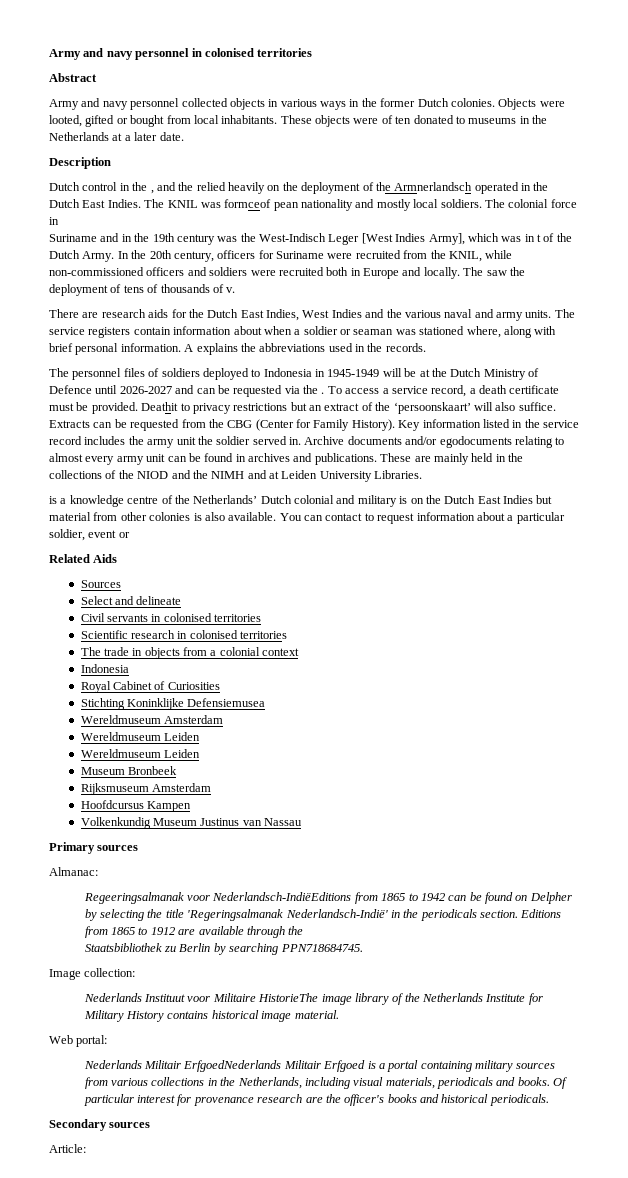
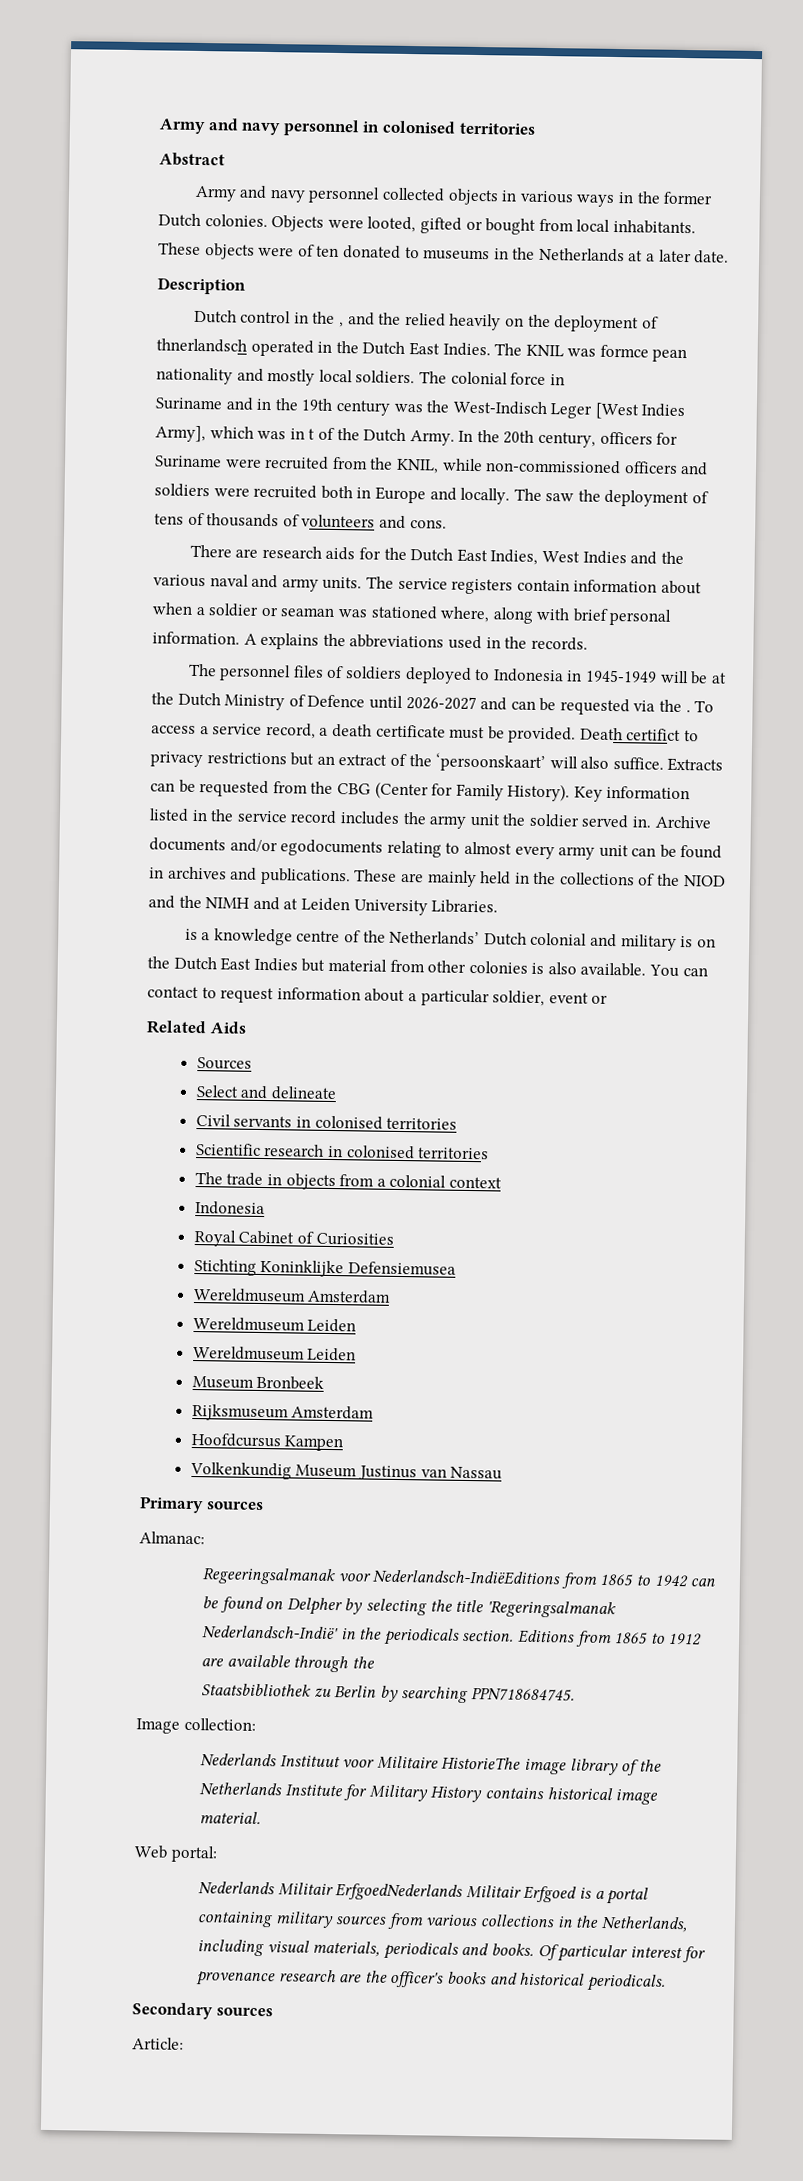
- Dutch control in the , and the relied heavily on the deployment of the Armnerlandsch operated in the Dutch East Indies.
+ Dutch control in the , and the relied heavily on the deployment of thnerlandsch operated in the Dutch East Indies.
- The KNIL was formceof pean nationality and mostly local soldiers.
+ The KNIL was formce pean nationality and mostly local soldiers.
- The saw the deployment of tens of thousands of v.
+ The saw the deployment of tens of thousands of volunteers and cons.
- Deathit to privacy restrictions but an extract of the ‘persoonskaart’ will also suffice.
+ Death certifict to privacy restrictions but an extract of the ‘persoonskaart’ will also suffice.

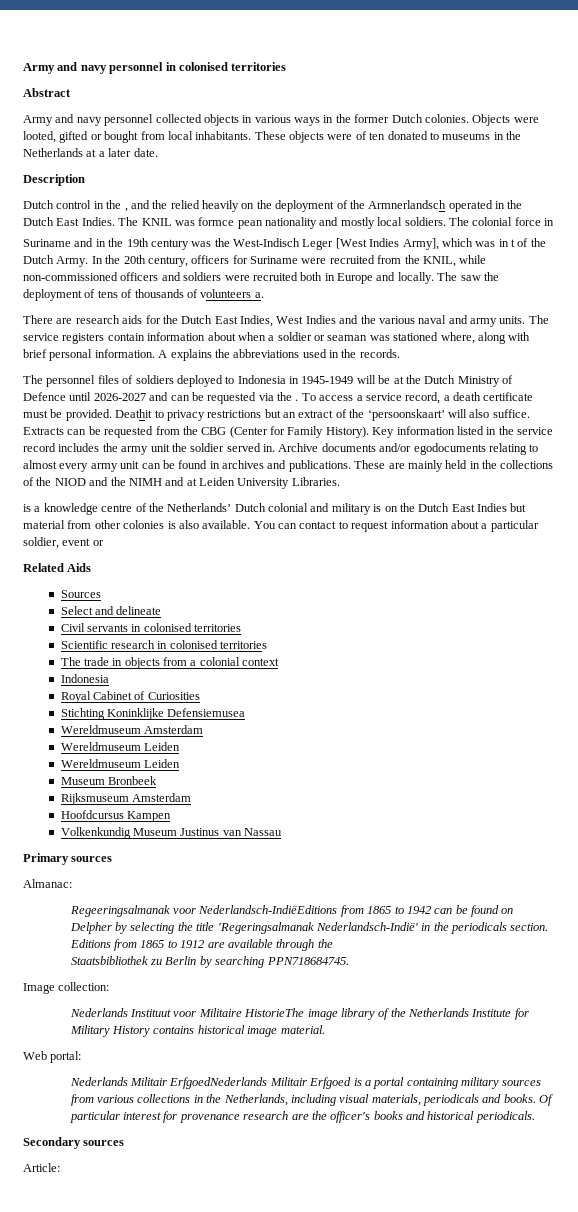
- Dutch control in the , and the relied heavily on the deployment of thnerlandsch operated in the Dutch East Indies.
+ Dutch control in the , and the relied heavily on the deployment of the Armnerlandsch operated in the Dutch East Indies.
- The saw the deployment of tens of thousands of volunteers and cons.
+ The saw the deployment of tens of thousands of volunteers a.
- Death certifict to privacy restrictions but an extract of the ‘persoonskaart’ will also suffice.
+ Deathit to privacy restrictions but an extract of the ‘persoonskaart’ will also suffice.

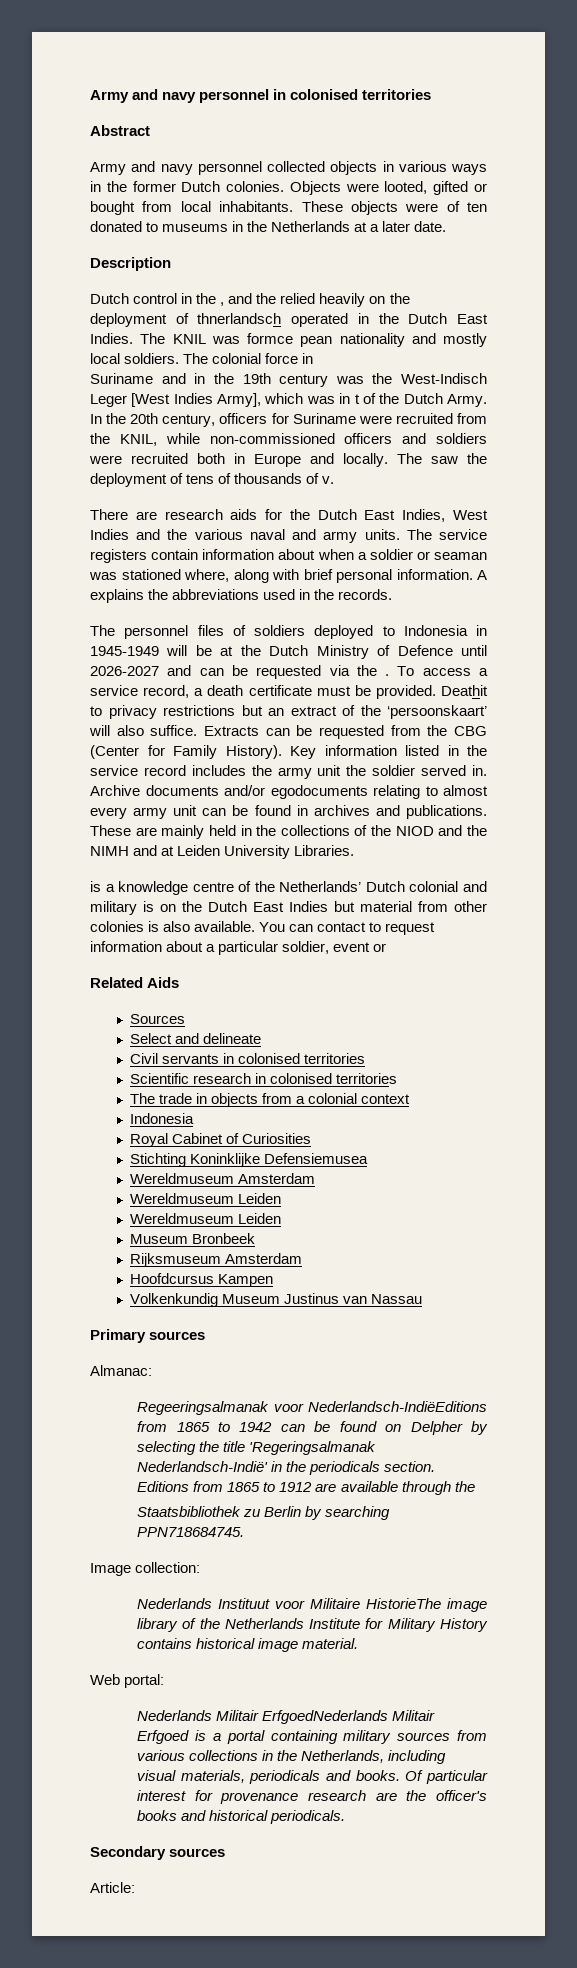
- Dutch control in the , and the relied heavily on the deployment of the Armnerlandsch operated in the Dutch East Indies.
+ Dutch control in the , and the relied heavily on the deployment of thnerlandsch operated in the Dutch East Indies.
- The saw the deployment of tens of thousands of volunteers a.
+ The saw the deployment of tens of thousands of v.

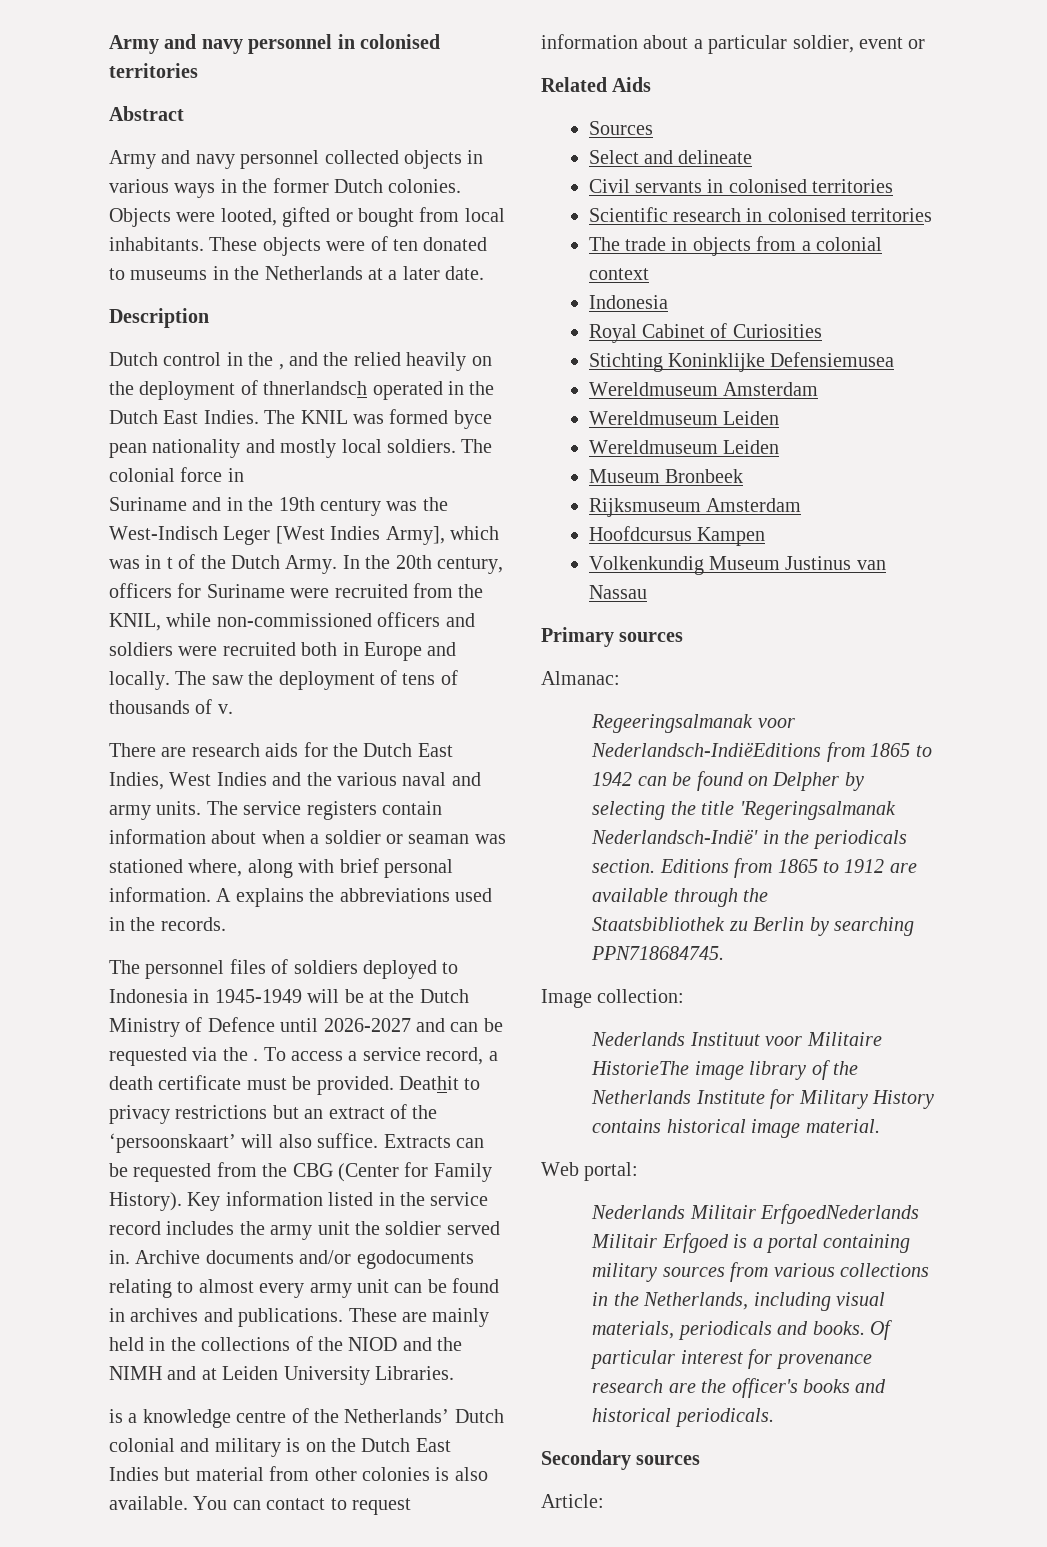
- The KNIL was formce pean nationality and mostly local soldiers.
+ The KNIL was formed byce pean nationality and mostly local soldiers.

